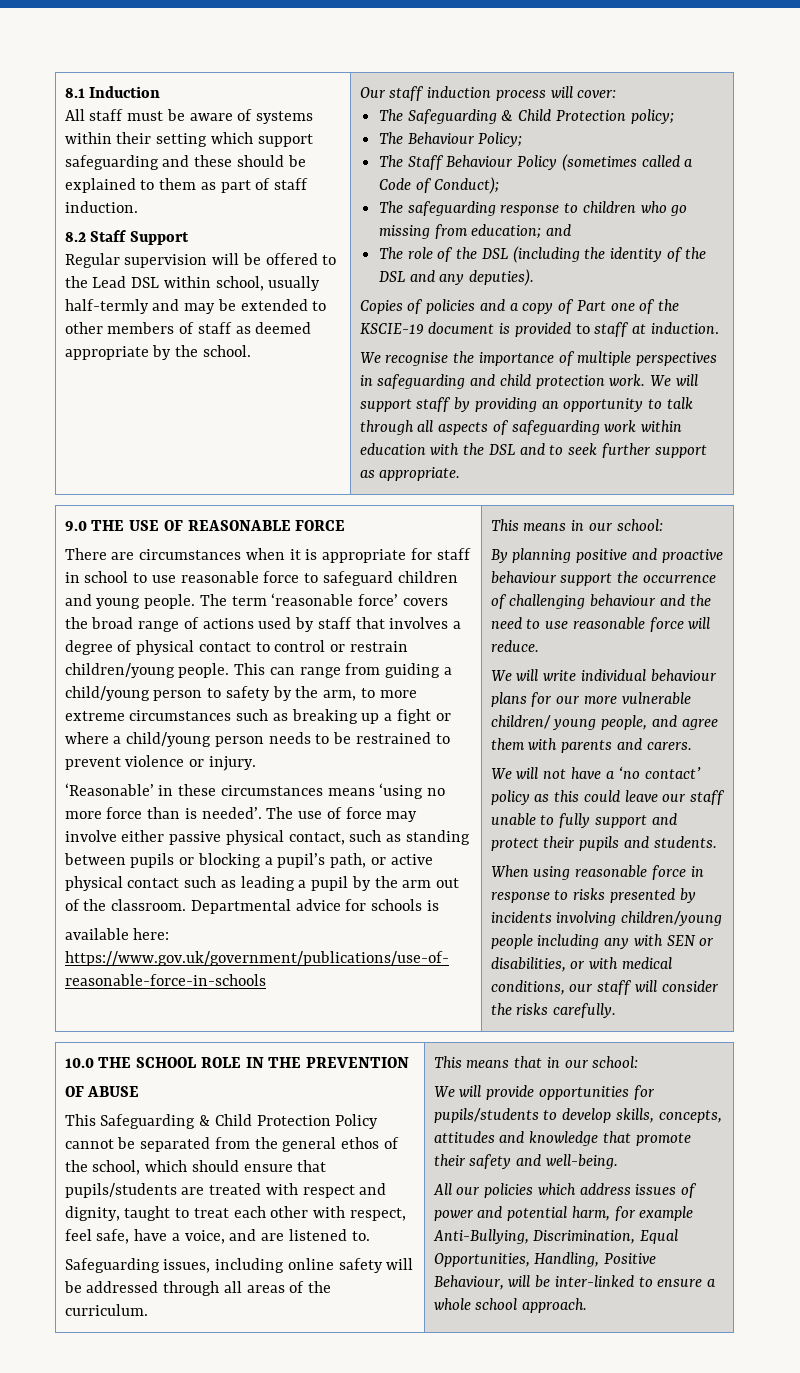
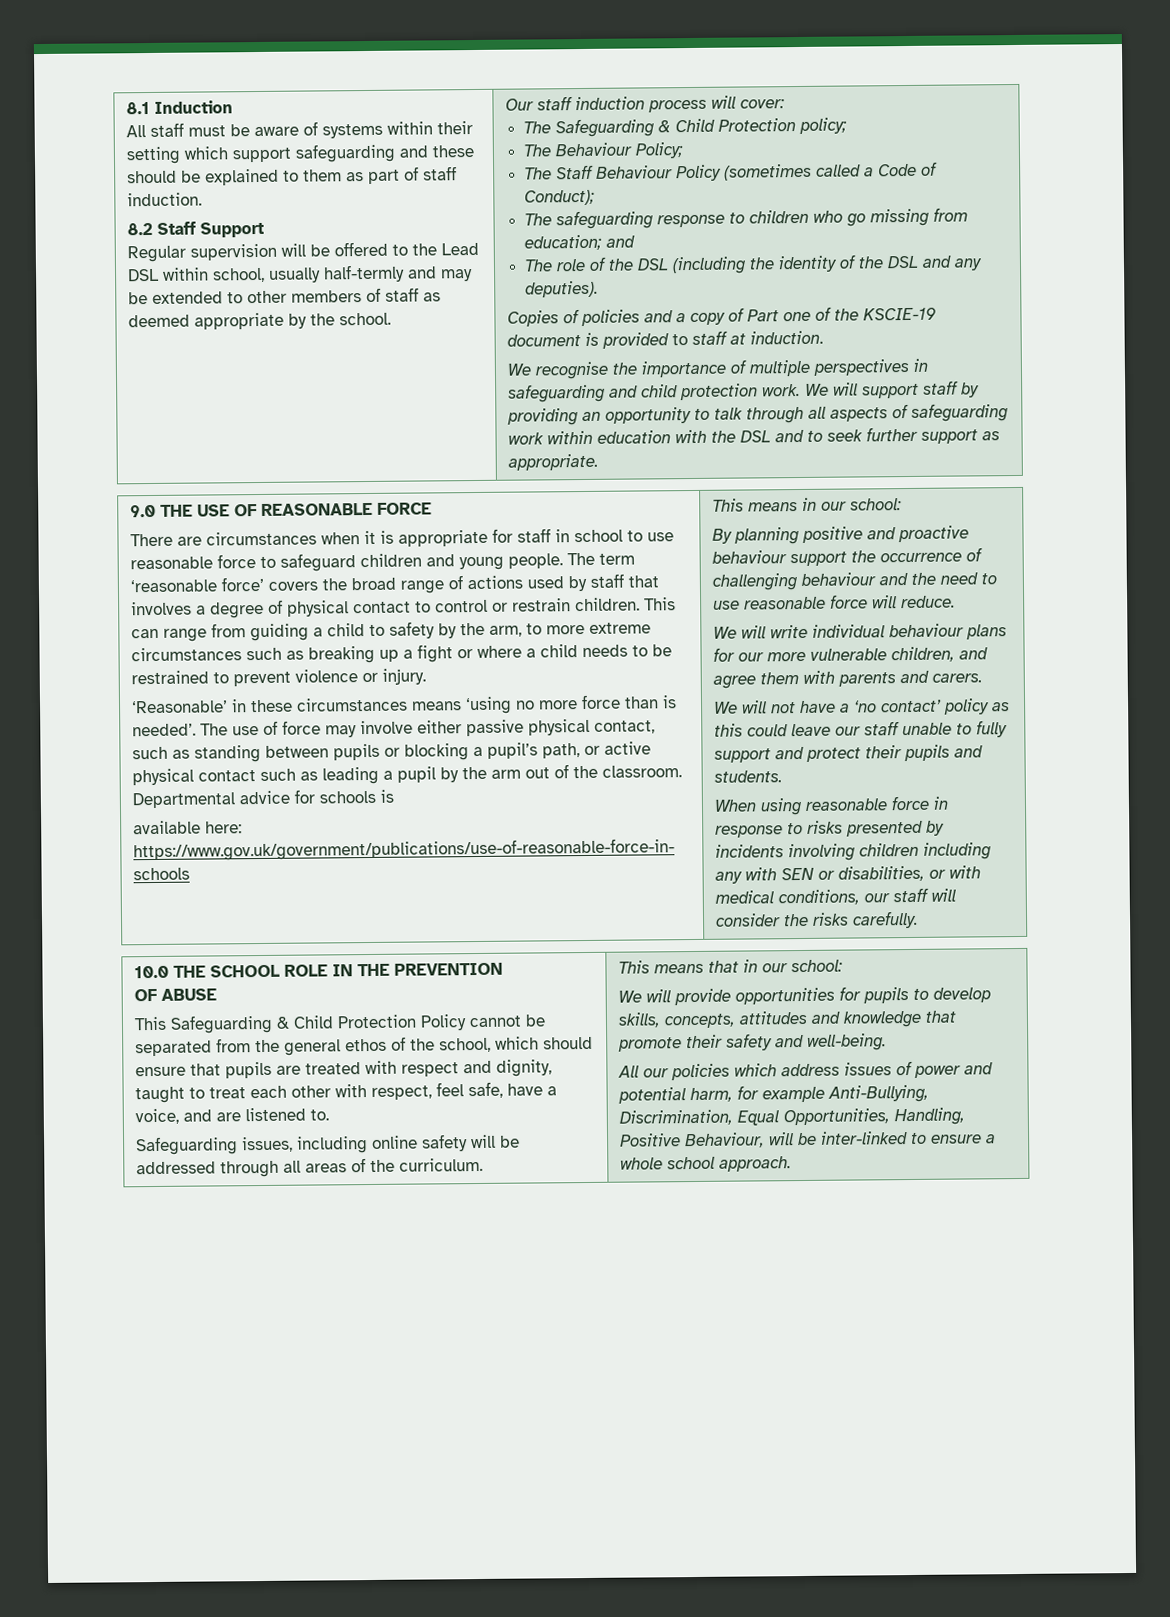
- The term ‘reasonable force’ covers the broad range of actions used by staff that involves a degree of physical contact to control or restrain children/young people.
+ The term ‘reasonable force’ covers the broad range of actions used by staff that involves a degree of physical contact to control or restrain children.
- This can range from guiding a child/young person to safety by the arm, to more extreme circumstances such as breaking up a fight or where a child/young person needs to be restrained to prevent violence or injury.
+ This can range from guiding a child to safety by the arm, to more extreme circumstances such as breaking up a fight or where a child needs to be restrained to prevent violence or injury.
- We will write individual behaviour plans for our more vulnerable children/ young people, and agree them with parents and carers.
+ We will write individual behaviour plans for our more vulnerable children, and agree them with parents and carers.
- When using reasonable force in response to risks presented by incidents involving children/young people including any with SEN or disabilities, or with medical conditions, our staff will consider the risks carefully.
+ When using reasonable force in response to risks presented by incidents involving children including any with SEN or disabilities, or with medical conditions, our staff will consider the risks carefully.
- This Safeguarding & Child Protection Policy cannot be separated from the general ethos of the school, which should ensure that pupils/students are treated with respect and dignity, taught to treat each other with respect, feel safe, have a voice, and are listened to.
+ This Safeguarding & Child Protection Policy cannot be separated from the general ethos of the school, which should ensure that pupils are treated with respect and dignity, taught to treat each other with respect, feel safe, have a voice, and are listened to.
- We will provide opportunities for pupils/students to develop skills, concepts, attitudes and knowledge that promote their safety and well-being.
+ We will provide opportunities for pupils to develop skills, concepts, attitudes and knowledge that promote their safety and well-being.

